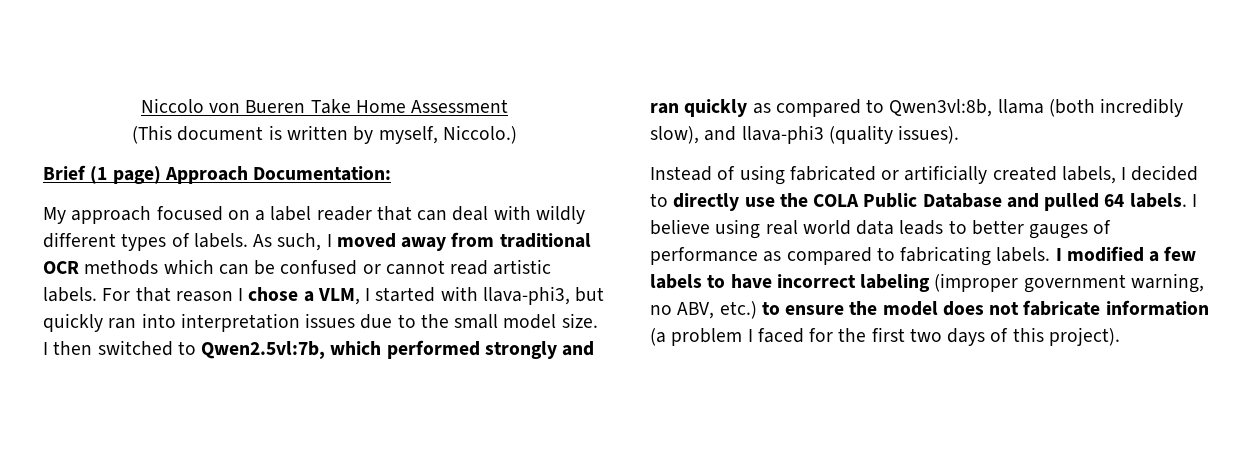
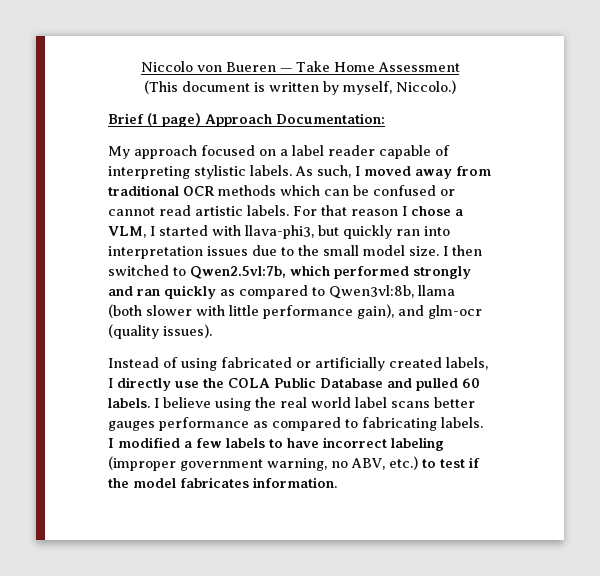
- Niccolo von Bueren Take Home Assessment
+ Niccolo von Bueren — Take Home Assessment
- My approach focused on a label reader that can deal with wildly different types of labels.
+ My approach focused on a label reader capable of interpreting stylistic labels.
- I then switched to Qwen2.5vl:7b, which performed strongly and ran quickly as compared to Qwen3vl:8b, llama (both incredibly slow), and llava-phi3 (quality issues).
+ I then switched to Qwen2.5vl:7b, which performed strongly and ran quickly as compared to Qwen3vl:8b, llama (both slower with little performance gain), and glm-ocr (quality issues).
- Instead of using fabricated or artificially created labels, I decided to directly use the COLA Public Database and pulled 64 labels.
+ Instead of using fabricated or artificially created labels, I directly use the COLA Public Database and pulled 60 labels.
- I believe using real world data leads to better gauges of performance as compared to fabricating labels.
+ I believe using the real world label scans better gauges performance as compared to fabricating labels.
- I modified a few labels to have incorrect labeling (improper government warning, no ABV, etc.) to ensure the model does not fabricate information (a problem I faced for the first two days of this project).
+ I modified a few labels to have incorrect labeling (improper government warning, no ABV, etc.) to test if the model fabricates information.

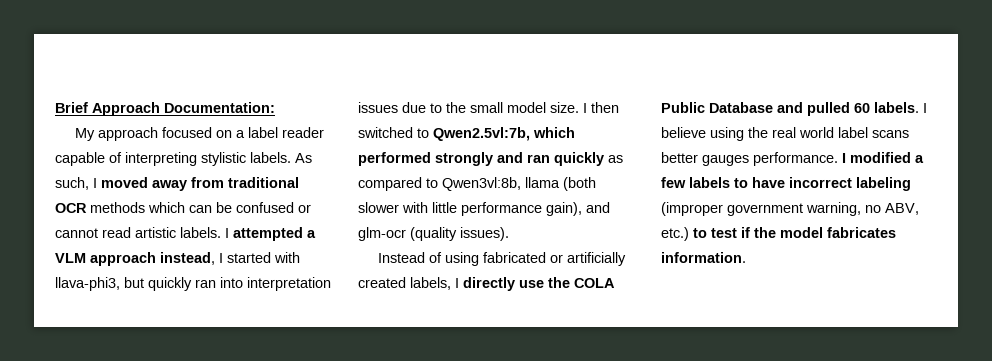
- Niccolo von Bueren — Take Home Assessment
- (This document is written by myself, Niccolo.)
- Brief (1 page) Approach Documentation:
+ Brief Approach Documentation:
- For that reason I chose a VLM, I started with llava-phi3, but quickly ran into interpretation issues due to the small model size.
+ I attempted a VLM approach instead, I started with llava-phi3, but quickly ran into interpretation issues due to the small model size.
- I believe using the real world label scans better gauges performance as compared to fabricating labels.
+ I believe using the real world label scans better gauges performance.

